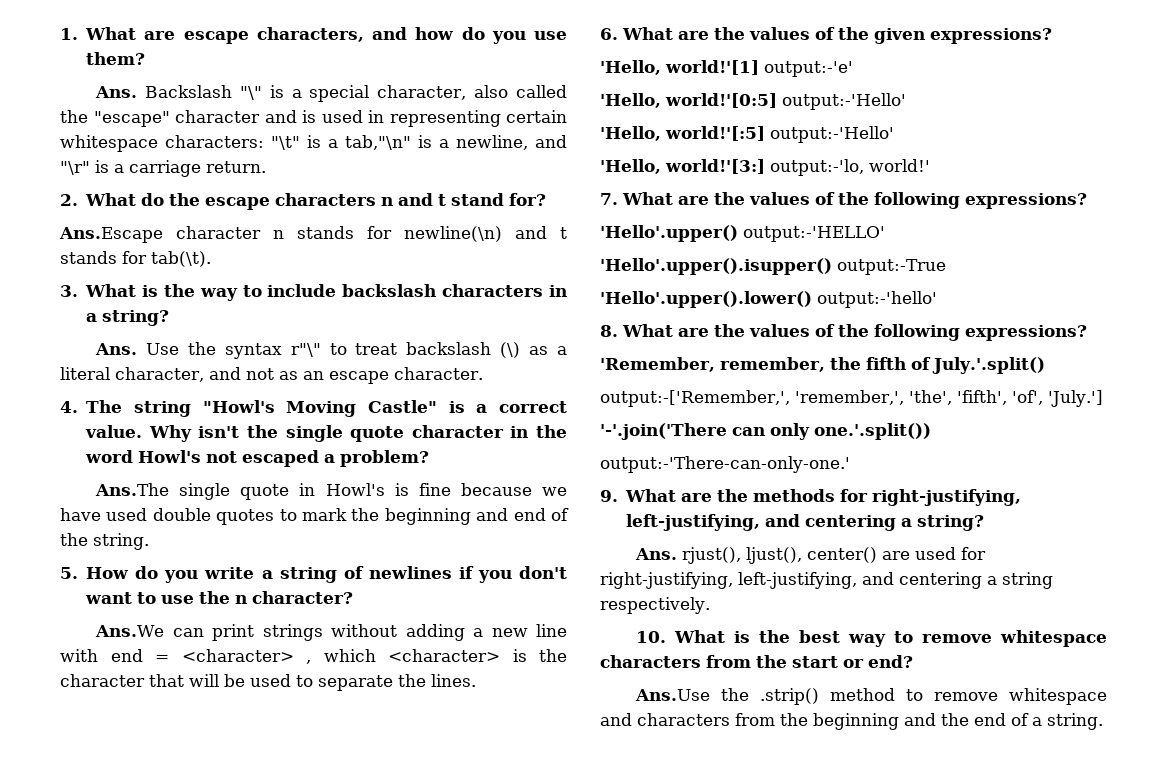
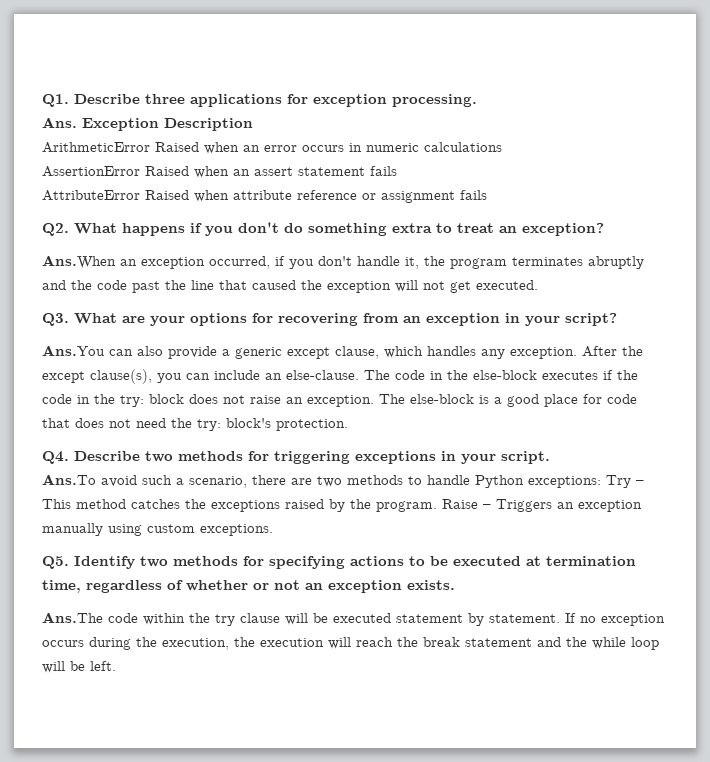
- 1. What are escape characters, and how do you use them?
- Ans. Backslash "\" is a special character, also called the "escape" character and is used in representing certain whitespace characters: "\t" is a tab,"\n" is a newline, and "\r" is a carriage return.
- 2. What do the escape characters n and t stand for?
- Ans.Escape character n stands for newline(\n) and t stands for tab(\t).
- 3. What is the way to include backslash characters in a string?
- Ans. Use the syntax r"\" to treat backslash (\) as a literal character, and not as an escape character.
- 4. The string "Howl's Moving Castle" is a correct value. Why isn't the single quote character in the word Howl's not escaped a problem?
- Ans.The single quote in Howl's is fine because we have used double quotes to mark the beginning and end of the string.
- 5. How do you write a string of newlines if you don't want to use the n character?
- Ans.We can print strings without adding a new line with end = <character> , which <character> is the character that will be used to separate the lines.
- 6. What are the values of the given expressions?
- 'Hello, world!'[1] output:-'e'
- 'Hello, world!'[0:5] output:-'Hello'
- 'Hello, world!'[:5] output:-'Hello'
- 'Hello, world!'[3:] output:-'lo, world!'
- 7. What are the values of the following expressions?
- 'Hello'.upper() output:-'HELLO'
- 'Hello'.upper().isupper() output:-True
- 'Hello'.upper().lower() output:-'hello'
- 8. What are the values of the following expressions?
- 'Remember, remember, the fifth of July.'.split()
- output:-['Remember,', 'remember,', 'the', 'fifth', 'of', 'July.']
- '-'.join('There can only one.'.split())
- output:-'There-can-only-one.'
- 9. What are the methods for right-justifying, left-justifying, and centering a string?
- Ans. rjust(), ljust(), center() are used for right-justifying, left-justifying, and centering a string respectively.
- 10. What is the best way to remove whitespace characters from the start or end?
- Ans.Use the .strip() method to remove whitespace and characters from the beginning and the end of a string.
+ Q1. Describe three applications for exception processing.
+ Ans. Exception Description
+ ArithmeticError Raised when an error occurs in numeric calculations
+ AssertionError Raised when an assert statement fails
+ AttributeError Raised when attribute reference or assignment fails
+ Q2. What happens if you don't do something extra to treat an exception?
+ Ans.When an exception occurred, if you don't handle it, the program terminates abruptly and the code past the line that caused the exception will not get executed.
+ Q3. What are your options for recovering from an exception in your script?
+ Ans.You can also provide a generic except clause, which handles any exception. After the except clause(s), you can include an else-clause. The code in the else-block executes if the code in the try: block does not raise an exception. The else-block is a good place for code that does not need the try: block's protection.
+ Q4. Describe two methods for triggering exceptions in your script.
+ Ans.To avoid such a scenario, there are two methods to handle Python exceptions: Try – This method catches the exceptions raised by the program. Raise – Triggers an exception manually using custom exceptions.
+ Q5. Identify two methods for specifying actions to be executed at termination time, regardless of whether or not an exception exists.
+ Ans.The code within the try clause will be executed statement by statement. If no exception occurs during the execution, the execution will reach the break statement and the while loop will be left.

